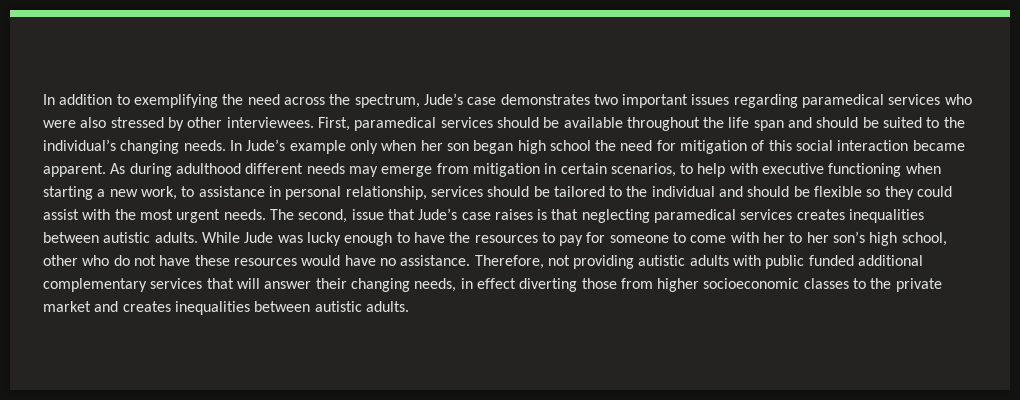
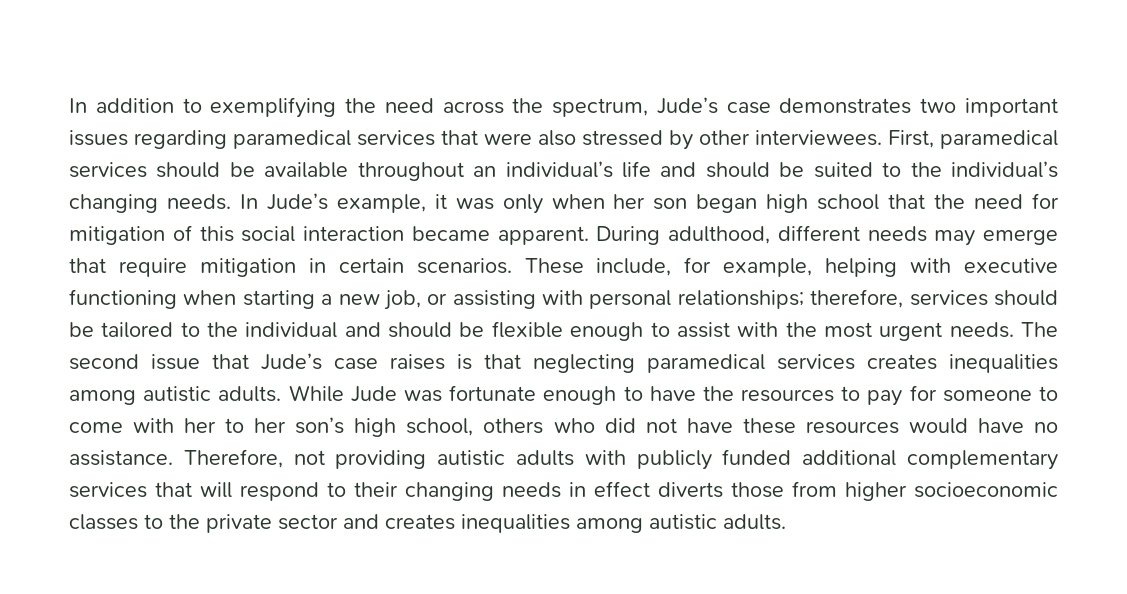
- In addition to exemplifying the need across the spectrum, Jude’s case demonstrates two important issues regarding paramedical services who were also stressed by other interviewees.
+ In addition to exemplifying the need across the spectrum, Jude’s case demonstrates two important issues regarding paramedical services that were also stressed by other interviewees.
- First, paramedical services should be available throughout the life span and should be suited to the individual’s changing needs.
+ First, paramedical services should be available throughout an individual’s life and should be suited to the individual’s changing needs.
- In Jude’s example only when her son began high school the need for mitigation of this social interaction became apparent.
+ In Jude’s example, it was only when her son began high school that the need for mitigation of this social interaction became apparent.
- As during adulthood different needs may emerge from mitigation in certain scenarios, to help with executive functioning when starting a new work, to assistance in personal relationship, services should be tailored to the individual and should be flexible so they could assist with the most urgent needs.
+ During adulthood, different needs may emerge that require mitigation in certain scenarios. These include, for example, helping with executive functioning when starting a new job, or assisting with personal relationships; therefore, services should be tailored to the individual and should be flexible enough to assist with the most urgent needs.
- The second, issue that Jude’s case raises is that neglecting paramedical services creates inequalities between autistic adults.
+ The second issue that Jude’s case raises is that neglecting paramedical services creates inequalities among autistic adults.
- While Jude was lucky enough to have the resources to pay for someone to come with her to her son’s high school, other who do not have these resources would have no assistance.
+ While Jude was fortunate enough to have the resources to pay for someone to come with her to her son’s high school, others who did not have these resources would have no assistance.
- Therefore, not providing autistic adults with public funded additional complementary services that will answer their changing needs, in effect diverting those from higher socioeconomic classes to the private market and creates inequalities between autistic adults.
+ Therefore, not providing autistic adults with publicly funded additional complementary services that will respond to their changing needs in effect diverts those from higher socioeconomic classes to the private sector and creates inequalities among autistic adults.

